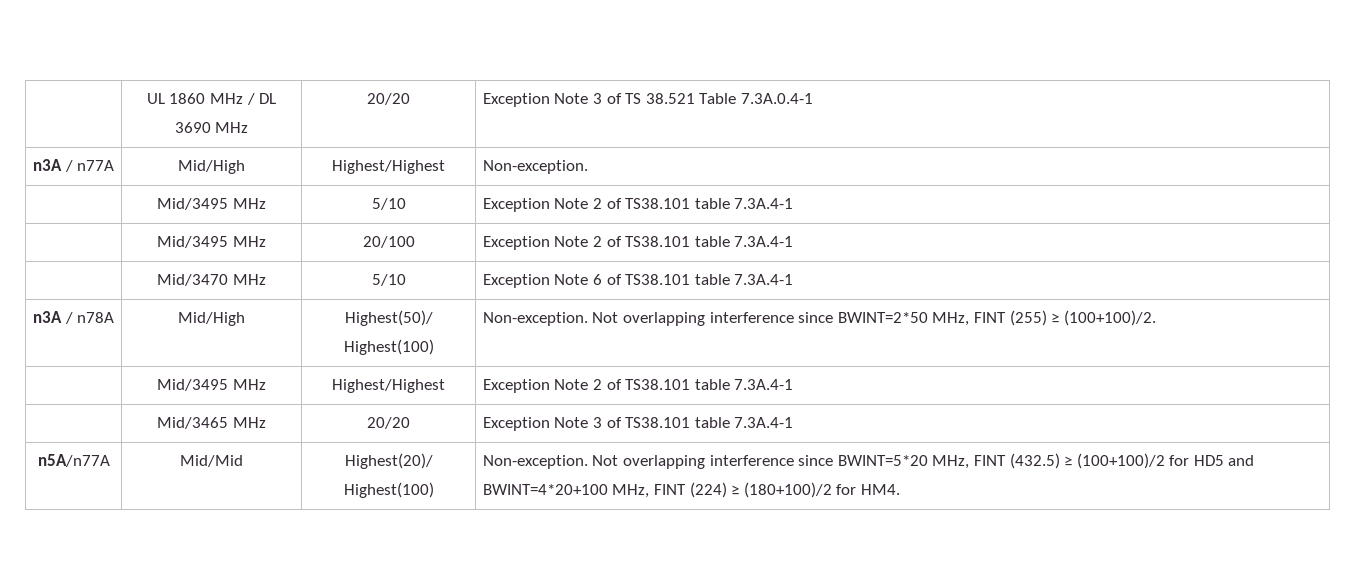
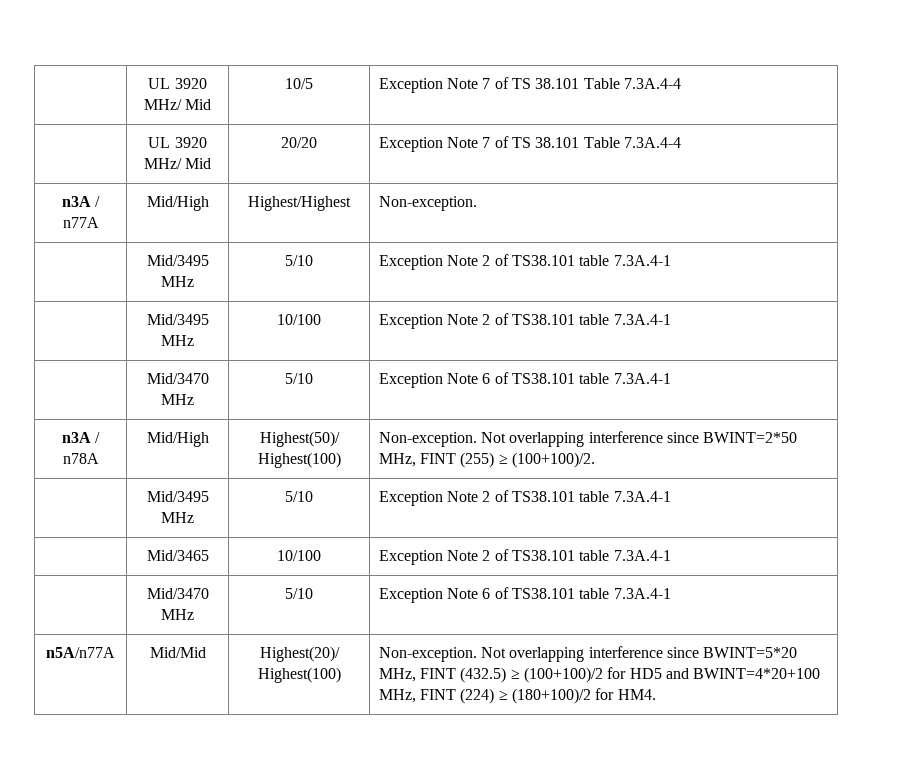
- | UL 1860 MHz / DL 3690 MHz | 20/20 | Exception Note 3 of TS 38.521 Table 7.3A.0.4-1
+ | UL 3920 MHz/ Mid | 10/5 | Exception Note 7 of TS 38.101 Table 7.3A.4-4
+ | UL 3920 MHz/ Mid | 20/20 | Exception Note 7 of TS 38.101 Table 7.3A.4-4
- | Mid/3495 MHz | 20/100 | Exception Note 2 of TS38.101 table 7.3A.4-1
+ | Mid/3495 MHz | 10/100 | Exception Note 2 of TS38.101 table 7.3A.4-1
  n3A / n78A | Mid/High | Highest(50)/ Highest(100) | Non-exception. Not overlapping interference since BWINT=2*50 MHz, FINT (255) ≥ (100+100)/2.
- | Mid/3495 MHz | Highest/Highest | Exception Note 2 of TS38.101 table 7.3A.4-1
+ | Mid/3495 MHz | 5/10 | Exception Note 2 of TS38.101 table 7.3A.4-1
- | Mid/3465 MHz | 20/20 | Exception Note 3 of TS38.101 table 7.3A.4-1
+ | Mid/3465 | 10/100 | Exception Note 2 of TS38.101 table 7.3A.4-1
+ | Mid/3470 MHz | 5/10 | Exception Note 6 of TS38.101 table 7.3A.4-1

